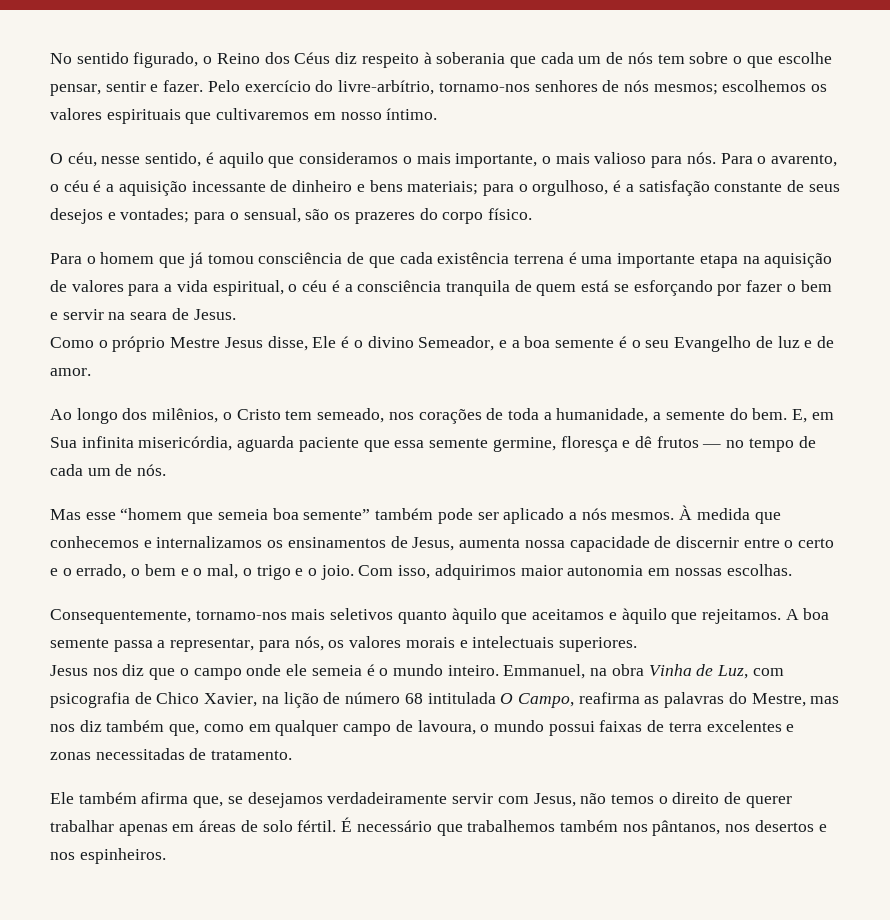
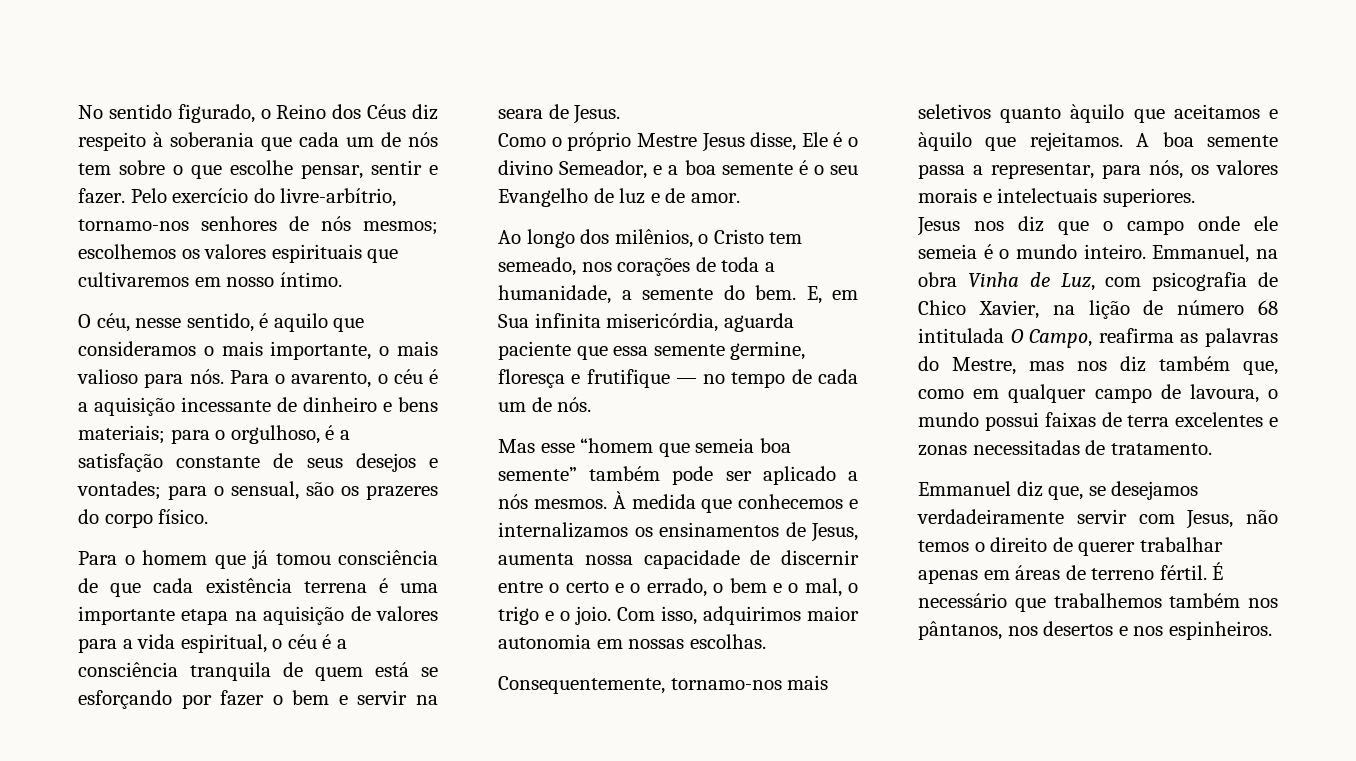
- E, em Sua infinita misericórdia, aguarda paciente que essa semente germine, floresça e dê frutos — no tempo de cada um de nós.
+ E, em Sua infinita misericórdia, aguarda paciente que essa semente germine, floresça e frutifique — no tempo de cada um de nós.
- Ele também afirma que, se desejamos verdadeiramente servir com Jesus, não temos o direito de querer trabalhar apenas em áreas de solo fértil.
+ Emmanuel diz que, se desejamos verdadeiramente servir com Jesus, não temos o direito de querer trabalhar apenas em áreas de terreno fértil.

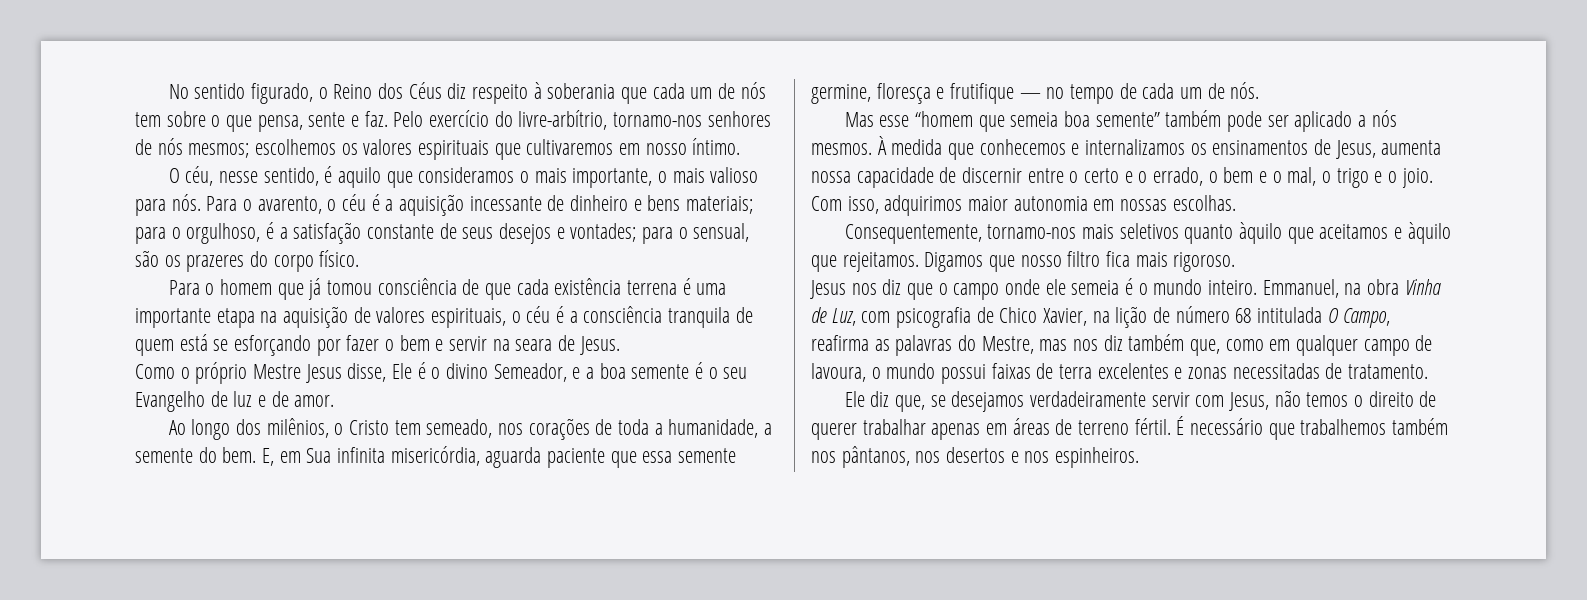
- No sentido figurado, o Reino dos Céus diz respeito à soberania que cada um de nós tem sobre o que escolhe pensar, sentir e fazer.
+ No sentido figurado, o Reino dos Céus diz respeito à soberania que cada um de nós tem sobre o que pensa, sente e faz.
- Para o homem que já tomou consciência de que cada existência terrena é uma importante etapa na aquisição de valores para a vida espiritual, o céu é a consciência tranquila de quem está se esforçando por fazer o bem e servir na seara de Jesus.
+ Para o homem que já tomou consciência de que cada existência terrena é uma importante etapa na aquisição de valores espirituais, o céu é a consciência tranquila de quem está se esforçando por fazer o bem e servir na seara de Jesus.
- A boa semente passa a representar, para nós, os valores morais e intelectuais superiores.
+ Digamos que nosso filtro fica mais rigoroso.
- Emmanuel diz que, se desejamos verdadeiramente servir com Jesus, não temos o direito de querer trabalhar apenas em áreas de terreno fértil.
+ Ele diz que, se desejamos verdadeiramente servir com Jesus, não temos o direito de querer trabalhar apenas em áreas de terreno fértil.

